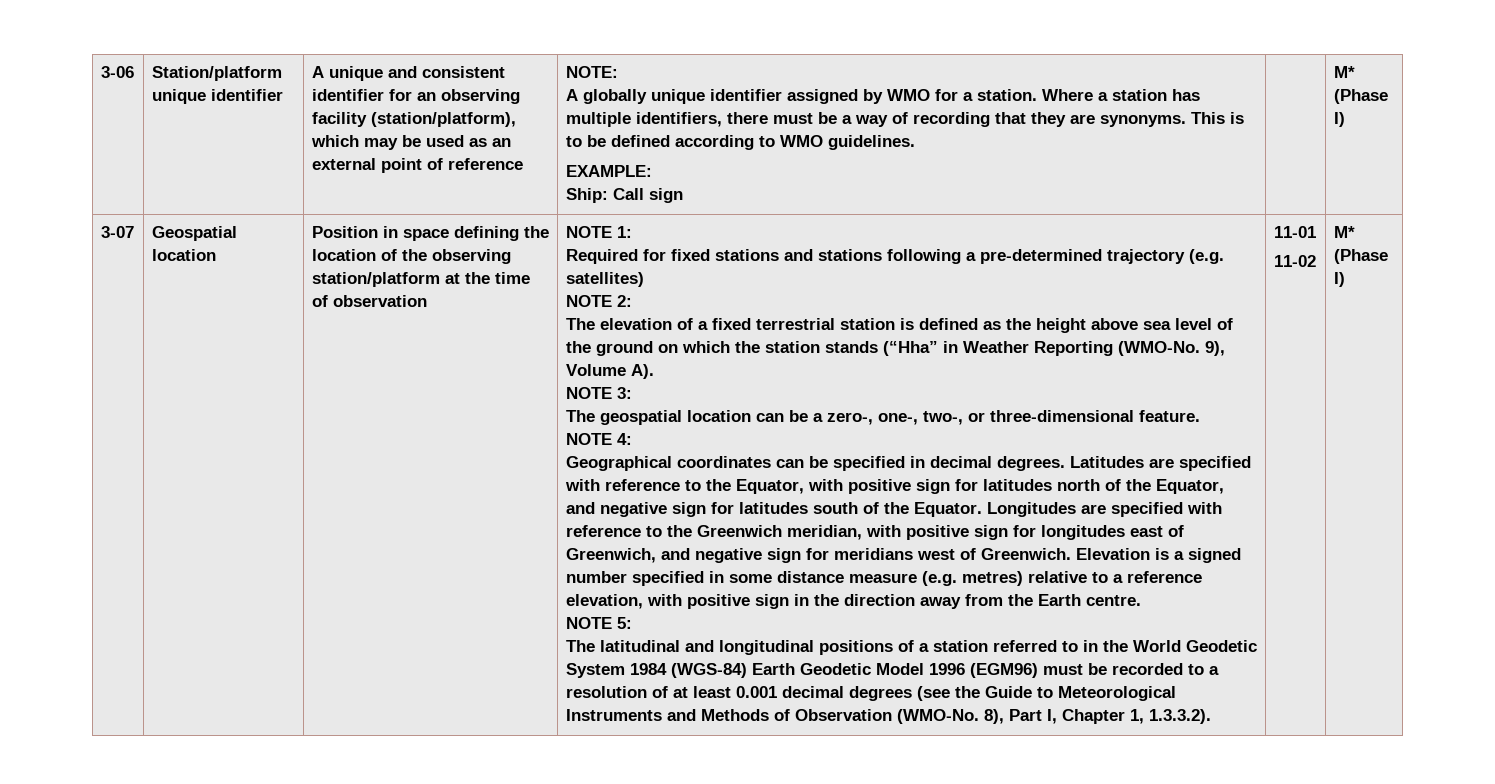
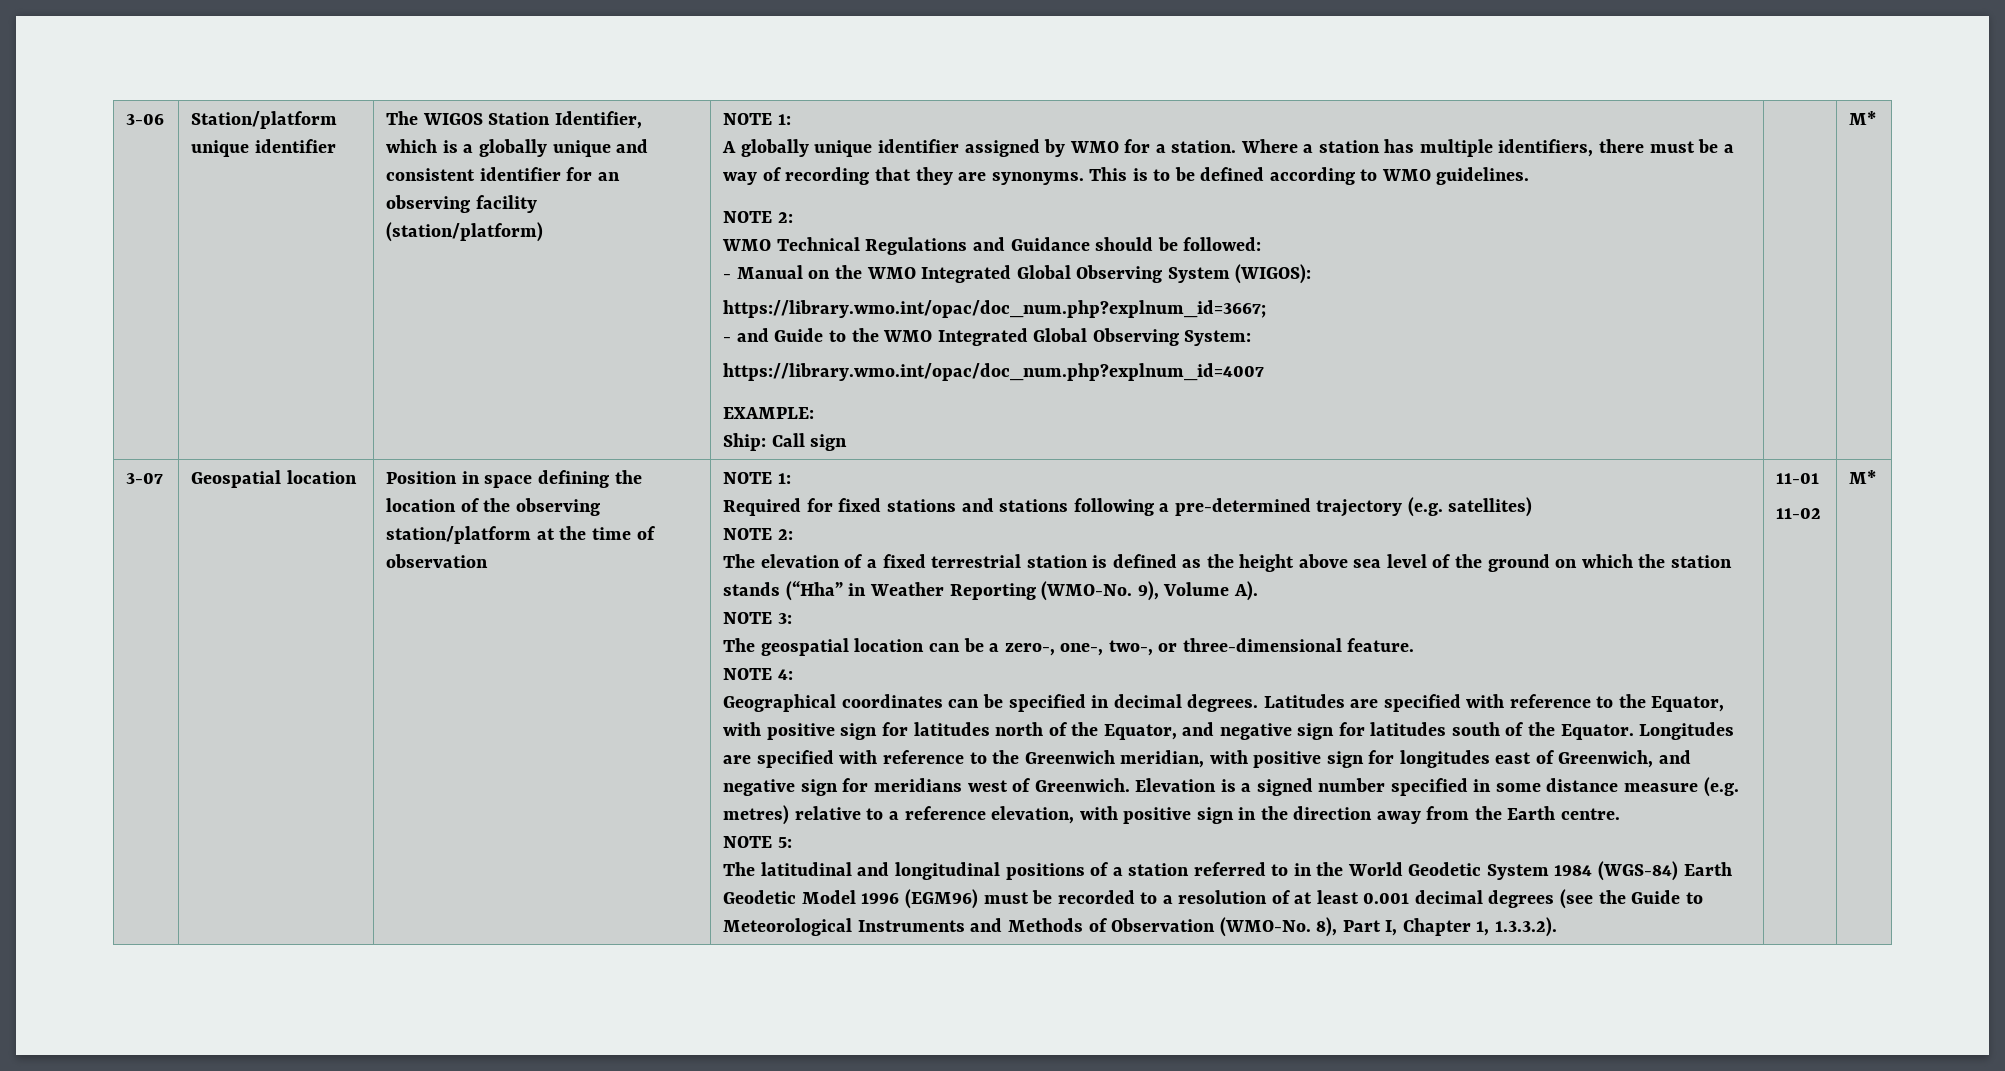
- A unique and consistent identifier for an observing facility (station/platform), which may be used as an external point of reference | NOTE:
+ The WIGOS Station Identifier, which is a globally unique and consistent identifier for an observing facility (station/platform) | NOTE 1:
  This is to be defined according to WMO guidelines.
+ NOTE 2:
+ WMO Technical Regulations and Guidance should be followed:
+ - Manual on the WMO Integrated Global Observing System (WIGOS):
+ https://library.wmo.int/opac/doc_num.php?explnum_id=3667;
+ - and Guide to the WMO Integrated Global Observing System:
+ https://library.wmo.int/opac/doc_num.php?explnum_id=4007
- Ship: Call sign | | M* (Phase I)
+ Ship: Call sign | | M*
- 11-02 | M* (Phase I)
+ 11-02 | M*

